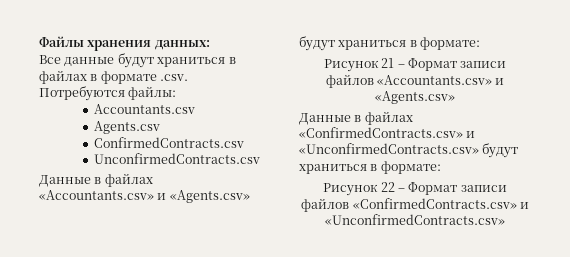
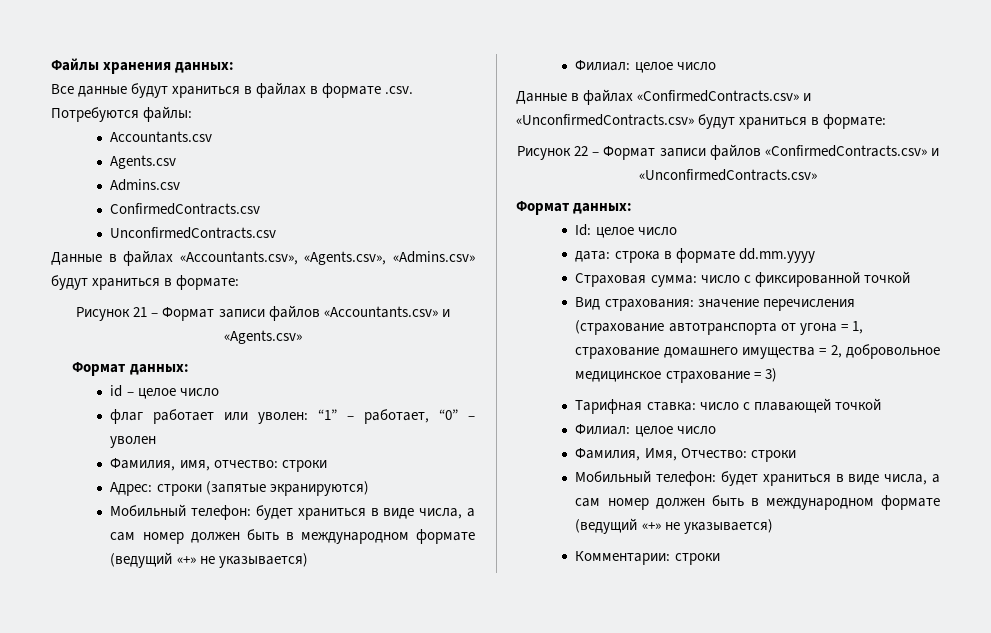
+ Admins.csv
- Данные в файлах «Accountants.csv» и «Agents.csv» будут храниться в формате:
+ Данные в файлах «Accountants.csv», «Agents.csv», «Admins.csv» будут храниться в формате:
  Рисунок 21 – Формат записи файлов «Accountants.csv» и «Agents.csv»
+ Формат данных:
+ id – целое число
+ флаг работает или уволен: “1” – работает, “0” – уволен
+ Фамилия, имя, отчество: строки
+ Адрес: строки (запятые экранируются)
+ Мобильный телефон: будет храниться в виде числа, а сам номер должен быть в международном формате (ведущий «+» не указывается)
+ Филиал: целое число
  Рисунок 22 – Формат записи файлов «ConfirmedContracts.csv» и «UnconfirmedContracts.csv»
+ Формат данных:
+ Id: целое число
+ дата: строка в формате dd.mm.yyyy
+ Страховая сумма: число с фиксированной точкой
+ Вид страхования: значение перечисления (страхование автотранспорта от угона = 1, страхование домашнего имущества = 2, добровольное медицинское страхование = 3)
+ Тарифная ставка: число с плавающей точкой
+ Филиал: целое число
+ Фамилия, Имя, Отчество: строки
+ Мобильный телефон: будет храниться в виде числа, а сам номер должен быть в международном формате (ведущий «+» не указывается)
+ Комментарии: строки

